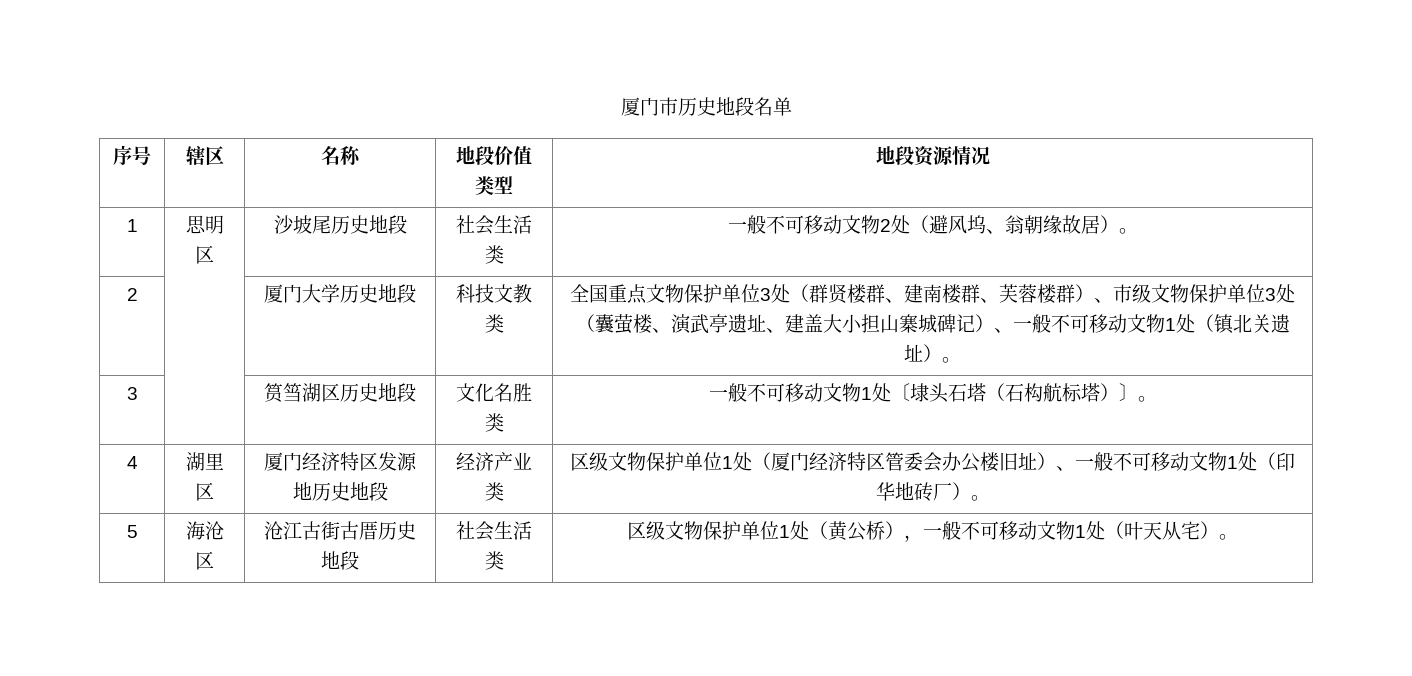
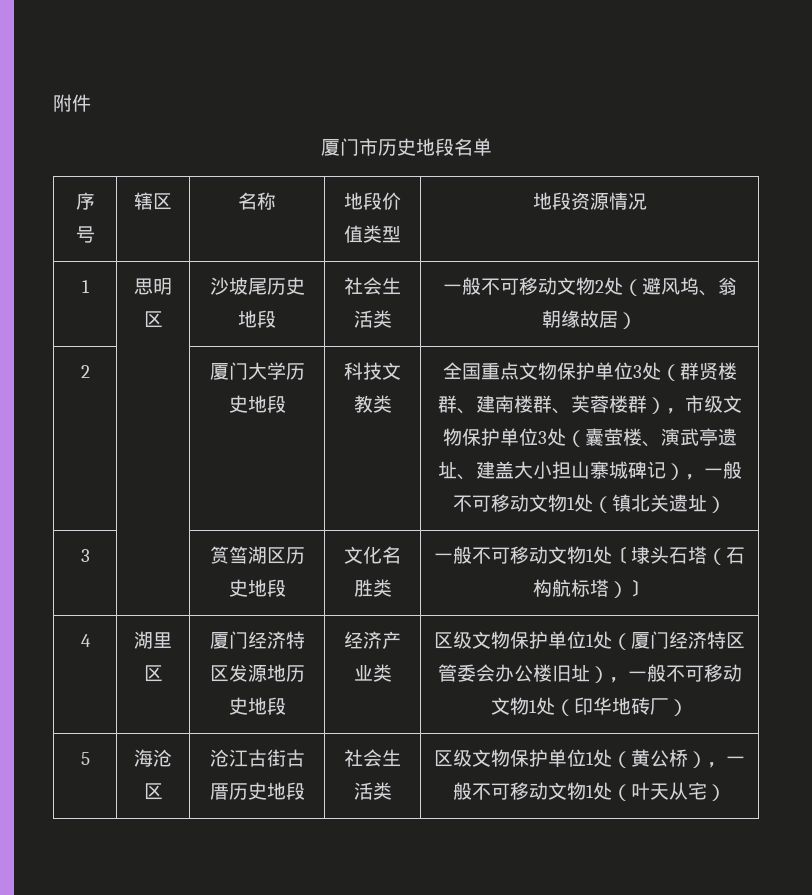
+ 附件
- 1 | 思明区 | 沙坡尾历史地段 | 社会生活类 | 一般不可移动文物2处（避风坞、翁朝缘故居）。
+ 1 | 思明区 | 沙坡尾历史地段 | 社会生活类 | 一般不可移动文物2处（避风坞、翁朝缘故居）
- 全国重点文物保护单位3处（群贤楼群、建南楼群、芙蓉楼群）、市级文物保护单位3处（囊萤楼、演武亭遗址、建盖大小担山寨城碑记）、一般不可移动文物1处（镇北关遗址）。
+ 全国重点文物保护单位3处（群贤楼群、建南楼群、芙蓉楼群），市级文物保护单位3处（囊萤楼、演武亭遗址、建盖大小担山寨城碑记），一般不可移动文物1处（镇北关遗址）
- 3 | | 筼筜湖区历史地段 | 文化名胜类 | 一般不可移动文物1处〔埭头石塔（石构航标塔）〕。
+ 3 | | 筼筜湖区历史地段 | 文化名胜类 | 一般不可移动文物1处〔埭头石塔（石构航标塔）〕
- 4 | 湖里区 | 厦门经济特区发源地历史地段 | 经济产业类 | 区级文物保护单位1处（厦门经济特区管委会办公楼旧址）、一般不可移动文物1处（印华地砖厂）。
+ 4 | 湖里区 | 厦门经济特区发源地历史地段 | 经济产业类 | 区级文物保护单位1处（厦门经济特区管委会办公楼旧址），一般不可移动文物1处（印华地砖厂）
- 5 | 海沧区 | 沧江古街古厝历史地段 | 社会生活类 | 区级文物保护单位1处（黄公桥），一般不可移动文物1处（叶天从宅）。
+ 5 | 海沧区 | 沧江古街古厝历史地段 | 社会生活类 | 区级文物保护单位1处（黄公桥），一般不可移动文物1处（叶天从宅）

